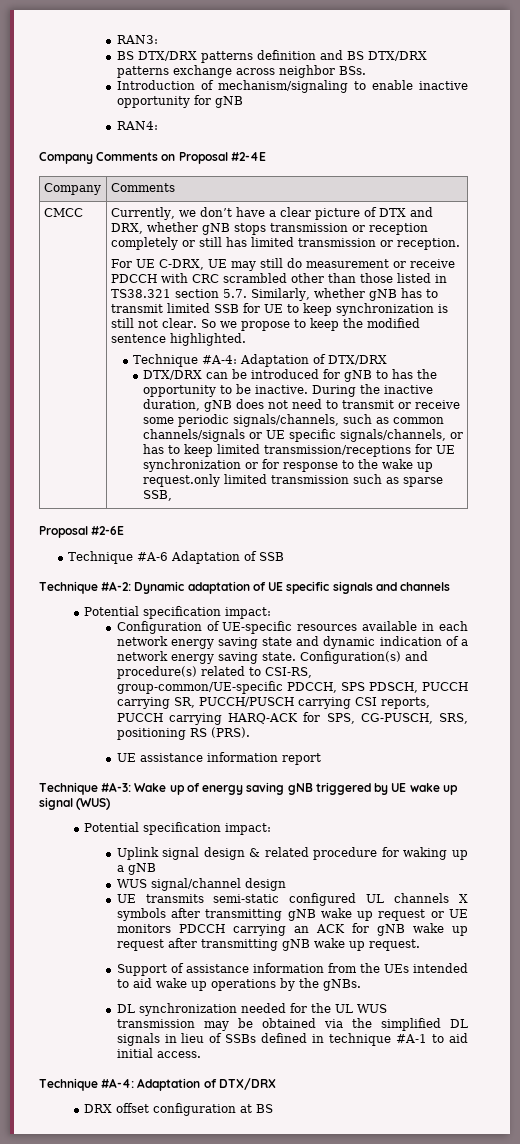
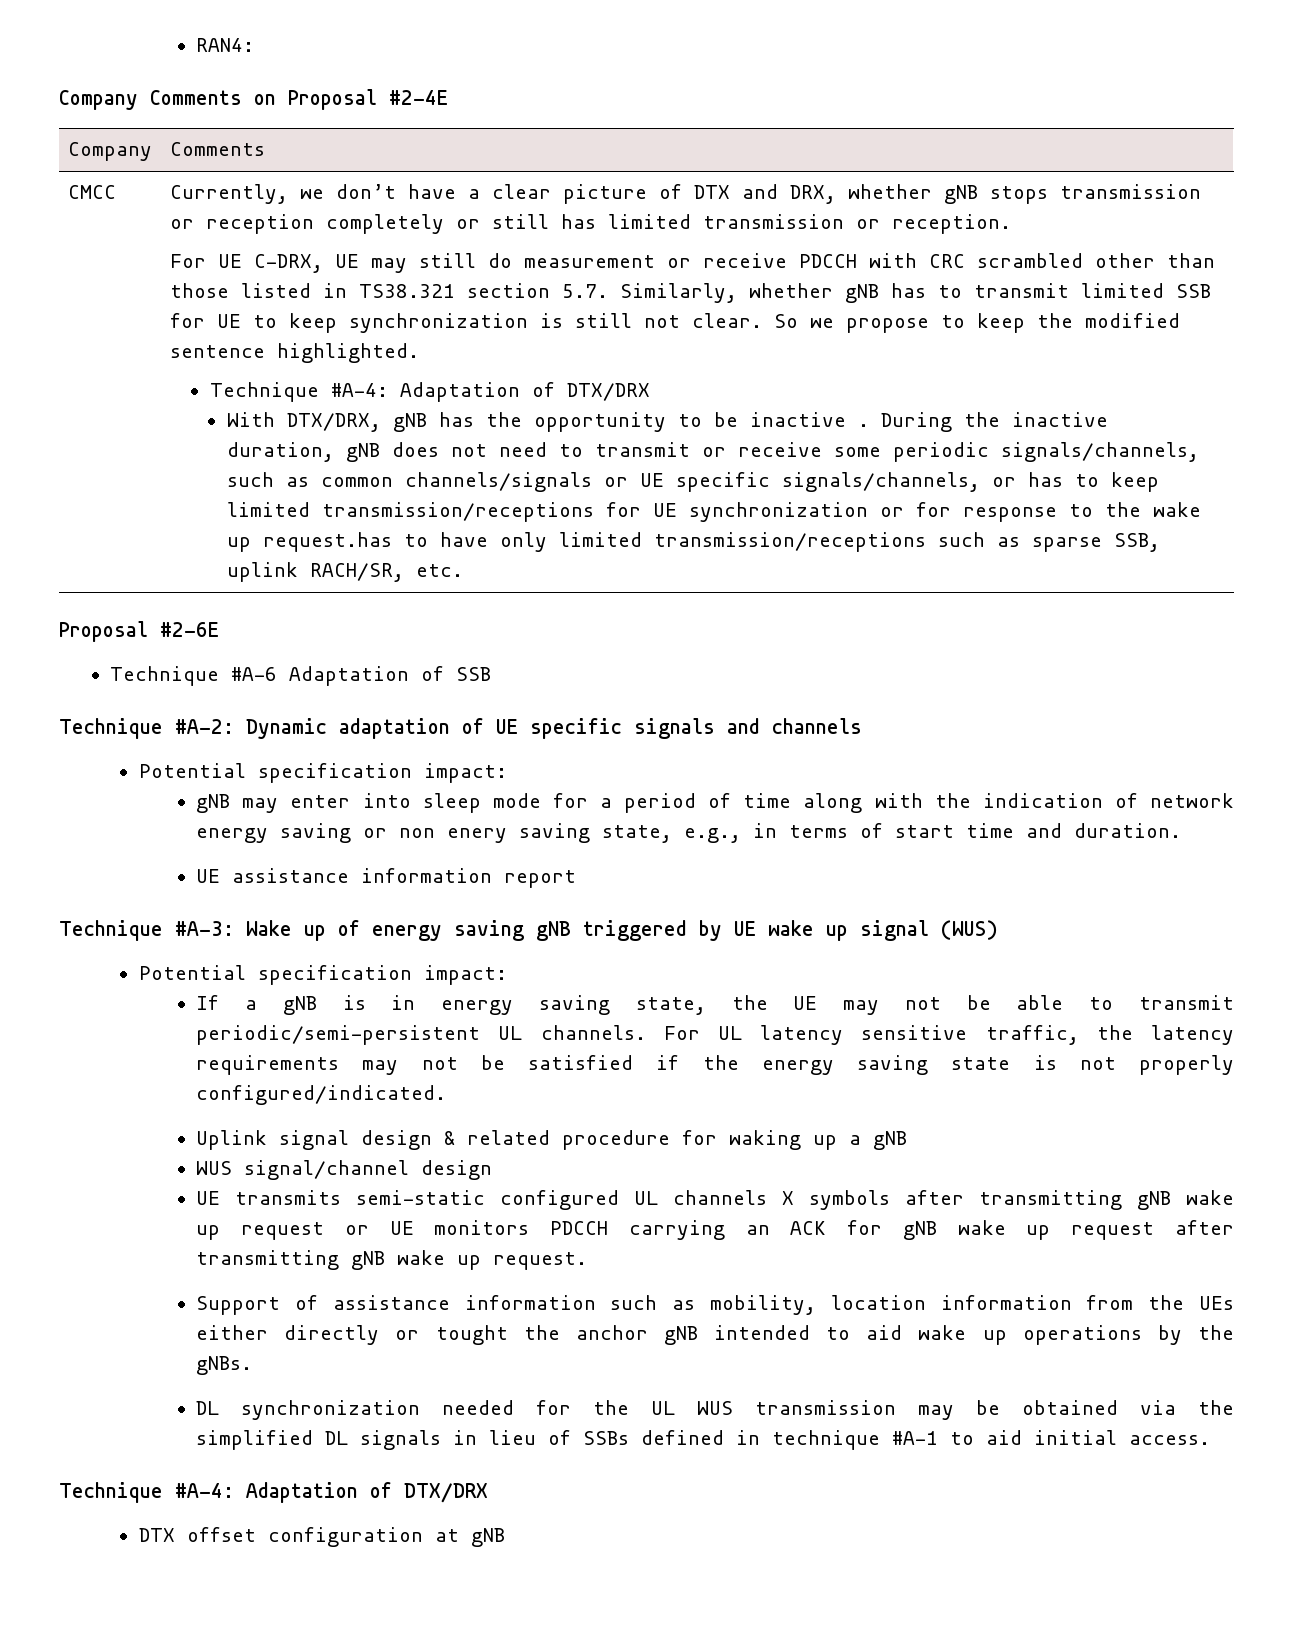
- RAN3:
- BS DTX/DRX patterns definition and BS DTX/DRX patterns exchange across neighbor BSs.
- Introduction of mechanism/signaling to enable inactive opportunity for gNB
- DTX/DRX can be introduced for gNB to has the opportunity to be inactive.
+ With DTX/DRX, gNB has the opportunity to be inactive .
- During the inactive duration, gNB does not need to transmit or receive some periodic signals/channels, such as common channels/signals or UE specific signals/channels, or has to keep limited transmission/receptions for UE synchronization or for response to the wake up request.only limited transmission such as sparse SSB,
+ During the inactive duration, gNB does not need to transmit or receive some periodic signals/channels, such as common channels/signals or UE specific signals/channels, or has to keep limited transmission/receptions for UE synchronization or for response to the wake up request.has to have only limited transmission/receptions such as sparse SSB, uplink RACH/SR, etc.
- Configuration of UE-specific resources available in each network energy saving state and dynamic indication of a network energy saving state. Configuration(s) and procedure(s) related to CSI-RS, group-common/UE-specific PDCCH, SPS PDSCH, PUCCH carrying SR, PUCCH/PUSCH carrying CSI reports, PUCCH carrying HARQ-ACK for SPS, CG-PUSCH, SRS, positioning RS (PRS).
+ gNB may enter into sleep mode for a period of time along with the indication of network energy saving or non enery saving state, e.g., in terms of start time and duration.
+ If a gNB is in energy saving state, the UE may not be able to transmit periodic/semi-persistent UL channels. For UL latency sensitive traffic, the latency requirements may not be satisfied if the energy saving state is not properly configured/indicated.
- Support of assistance information from the UEs intended to aid wake up operations by the gNBs.
+ Support of assistance information such as mobility, location information from the UEs either directly or tought the anchor gNB intended to aid wake up operations by the gNBs.
- DRX offset configuration at BS
+ DTX offset configuration at gNB

